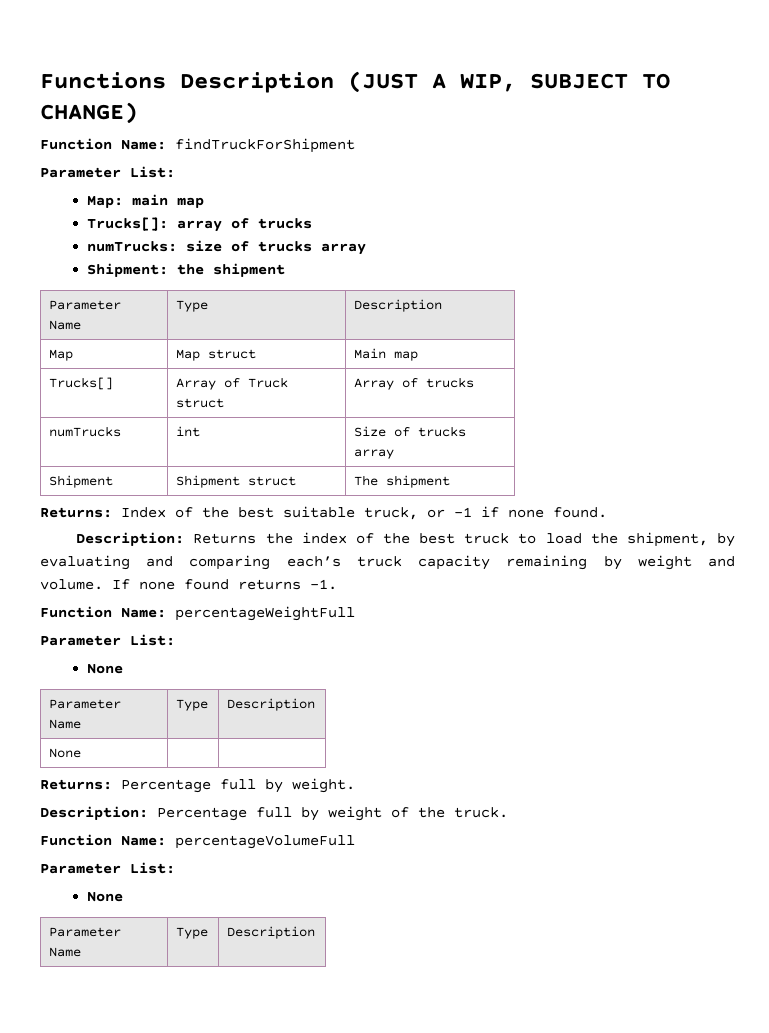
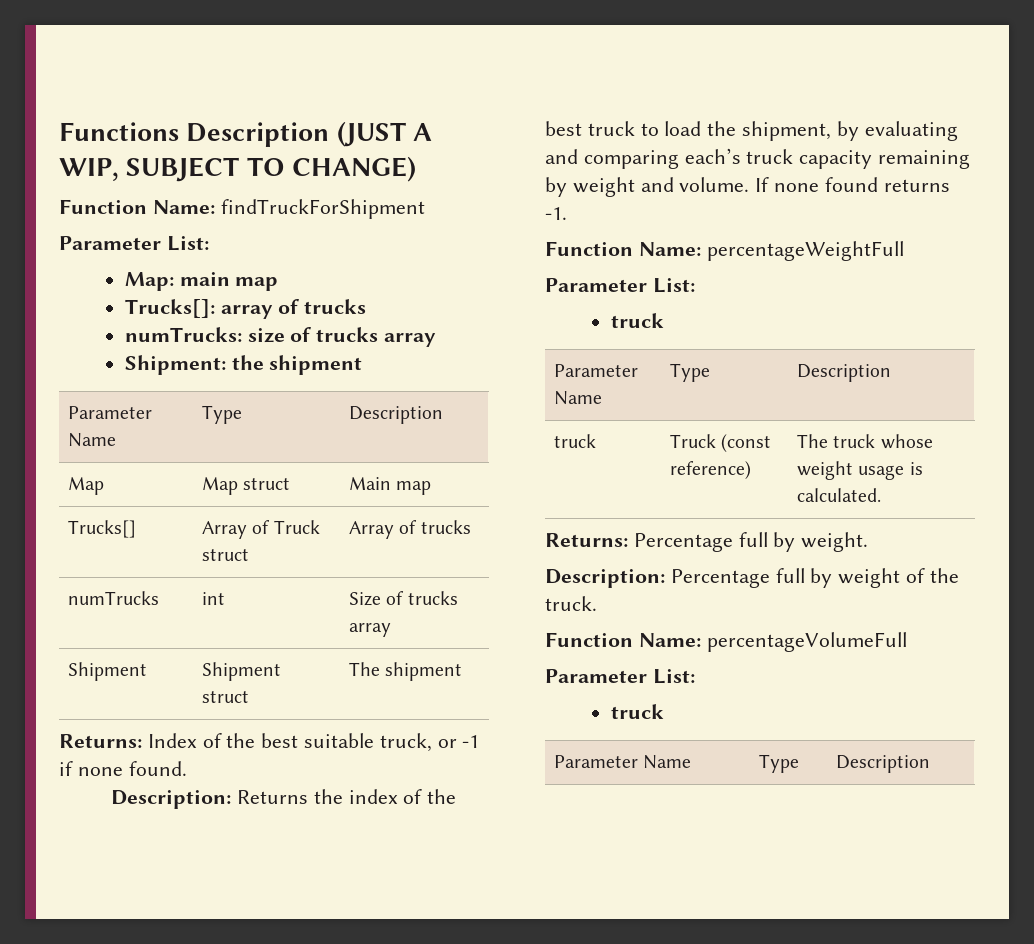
  Function Name: percentageWeightFull
  Parameter List:
- None
+ truck
  Parameter Name | Type | Description
- None | |
+ truck | Truck (const reference) | The truck whose weight usage is calculated.
  Function Name: percentageVolumeFull
  Parameter List:
- None
+ truck

